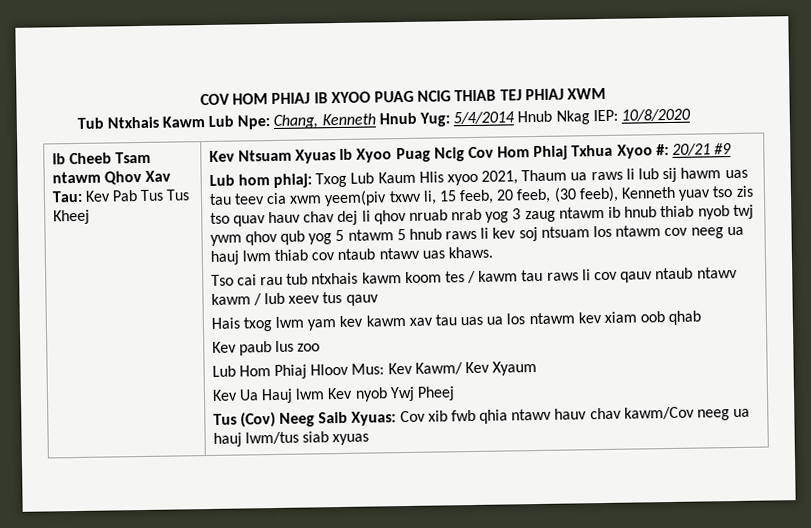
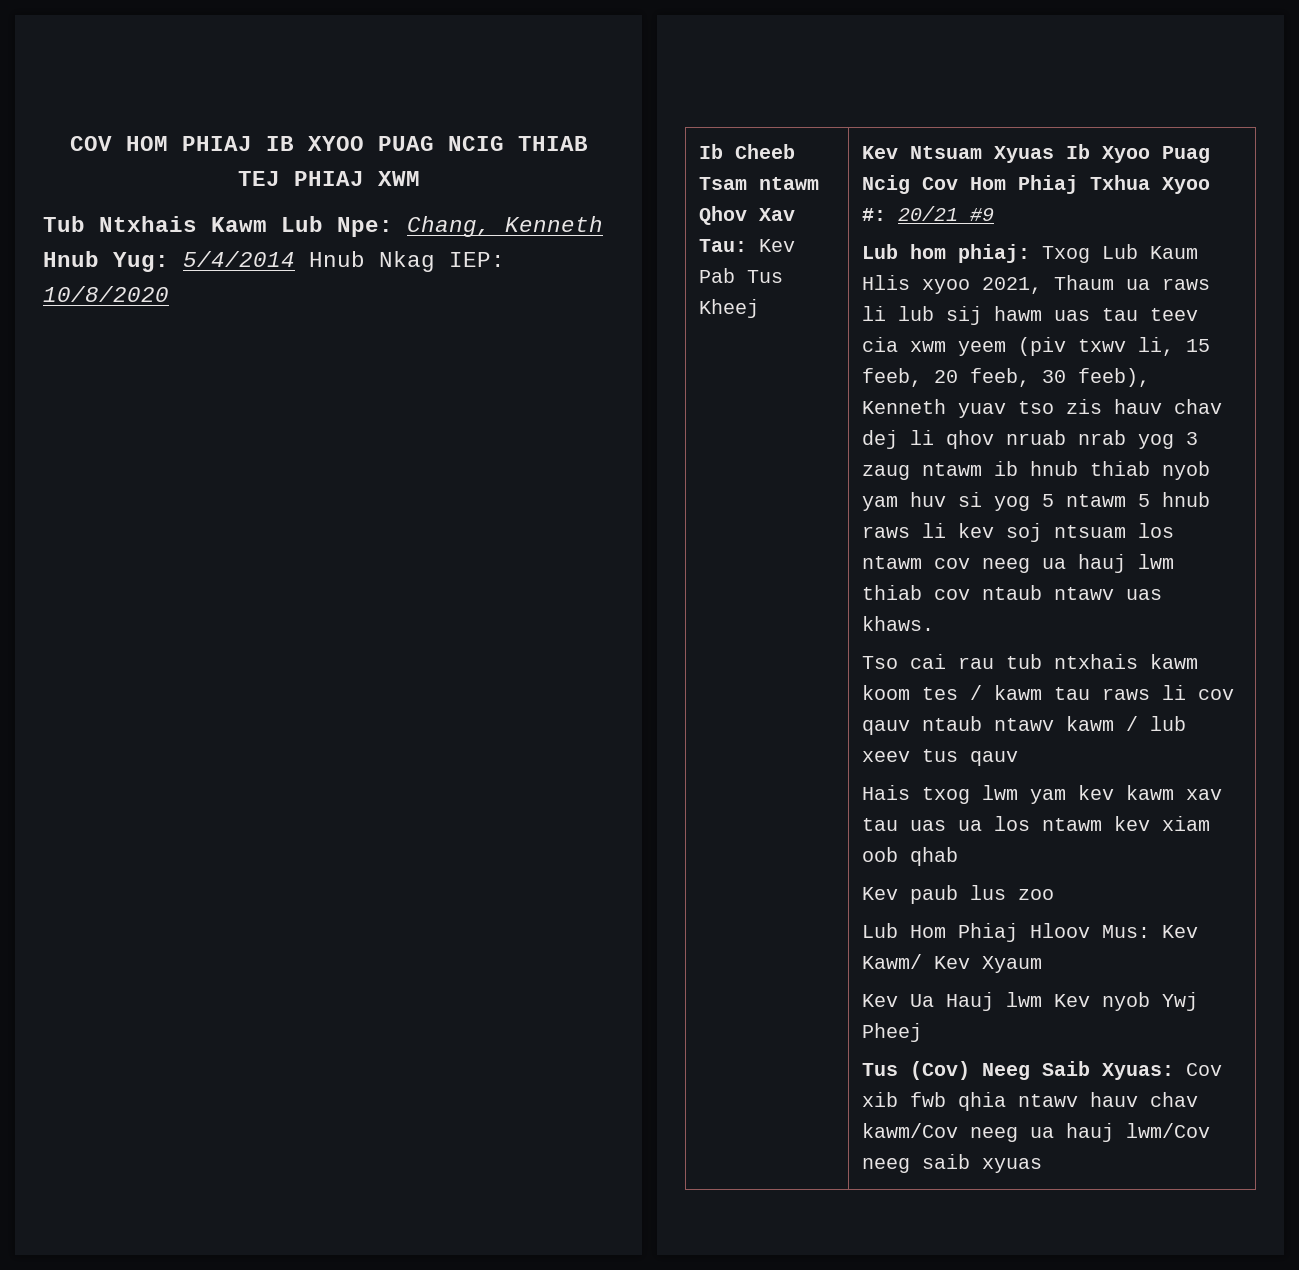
- Ib Cheeb Tsam ntawm Qhov Xav Tau: Kev Pab Tus Tus Kheej
+ Ib Cheeb Tsam ntawm Qhov Xav Tau: Kev Pab Tus Kheej
- Txog Lub Kaum Hlis xyoo 2021, Thaum ua raws li lub sij hawm uas tau teev cia xwm yeem(piv txwv li, 15 feeb, 20 feeb, (30 feeb), Kenneth yuav tso zis tso quav hauv chav dej li qhov nruab nrab yog 3 zaug ntawm ib hnub thiab nyob twj ywm qhov qub yog 5 ntawm 5 hnub raws li kev soj ntsuam los ntawm cov neeg ua hauj lwm thiab cov ntaub ntawv uas khaws.
+ Txog Lub Kaum Hlis xyoo 2021, Thaum ua raws li lub sij hawm uas tau teev cia xwm yeem (piv txwv li, 15 feeb, 20 feeb, 30 feeb), Kenneth yuav tso zis hauv chav dej li qhov nruab nrab yog 3 zaug ntawm ib hnub thiab nyob yam huv si yog 5 ntawm 5 hnub raws li kev soj ntsuam los ntawm cov neeg ua hauj lwm thiab cov ntaub ntawv uas khaws.
- Tus (Cov) Neeg Saib Xyuas: Cov xib fwb qhia ntawv hauv chav kawm/Cov neeg ua hauj lwm/tus siab xyuas
+ Tus (Cov) Neeg Saib Xyuas: Cov xib fwb qhia ntawv hauv chav kawm/Cov neeg ua hauj lwm/Cov neeg saib xyuas

